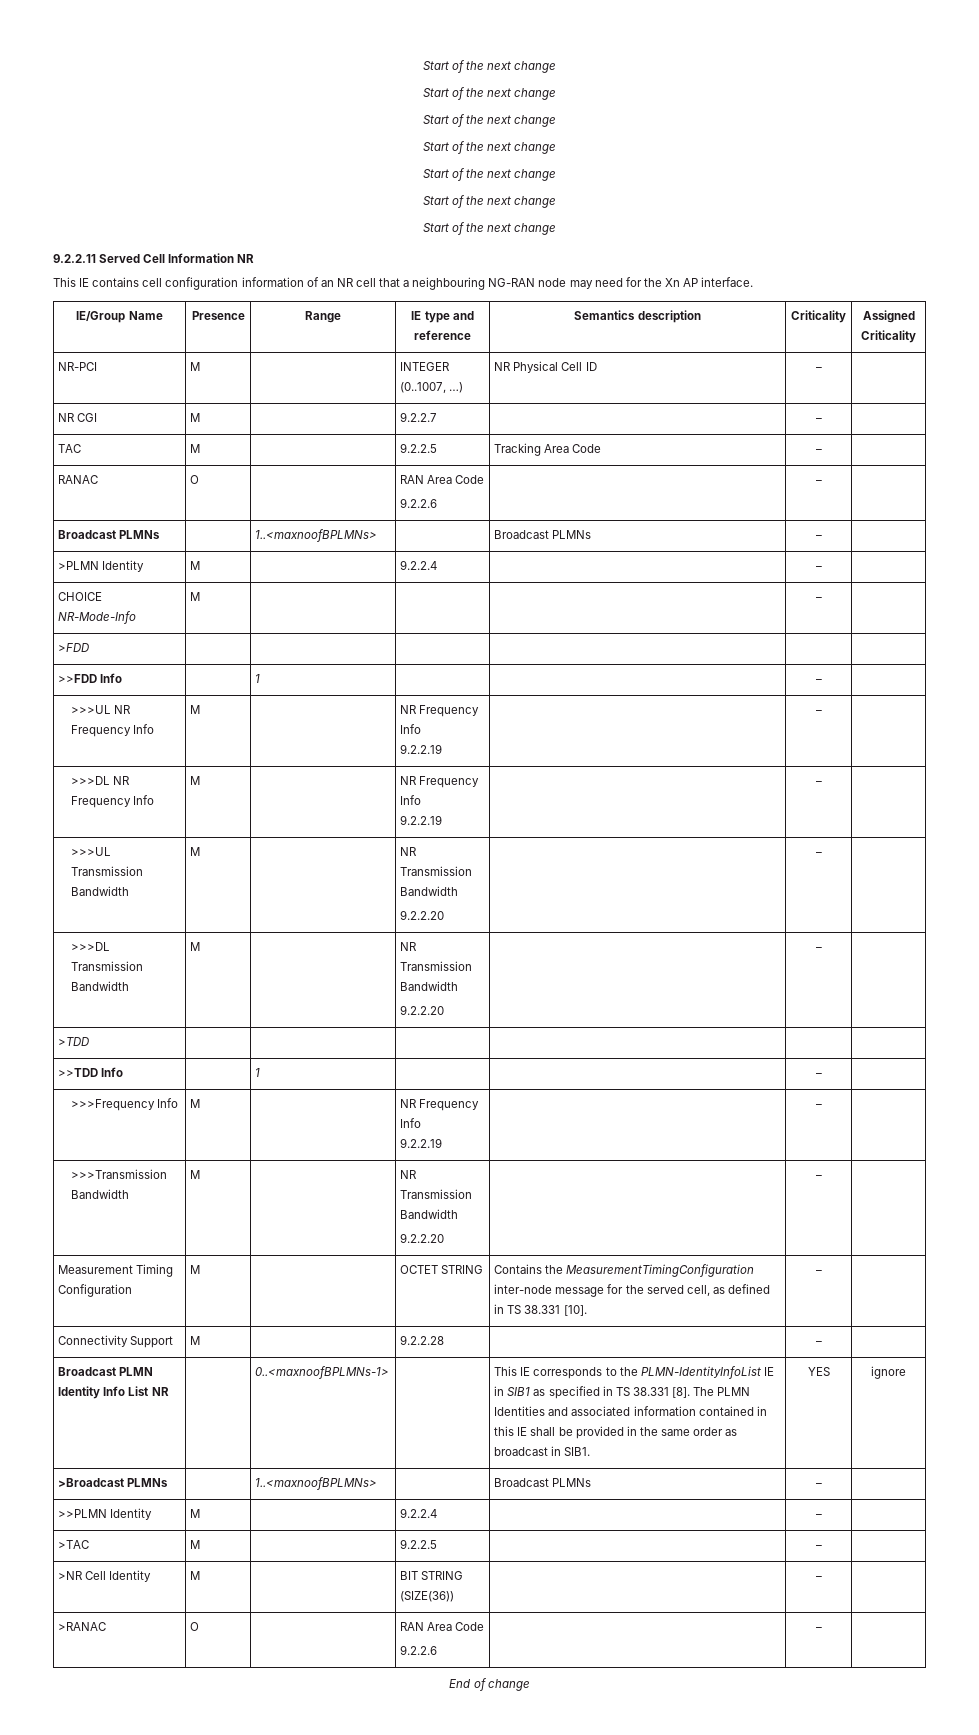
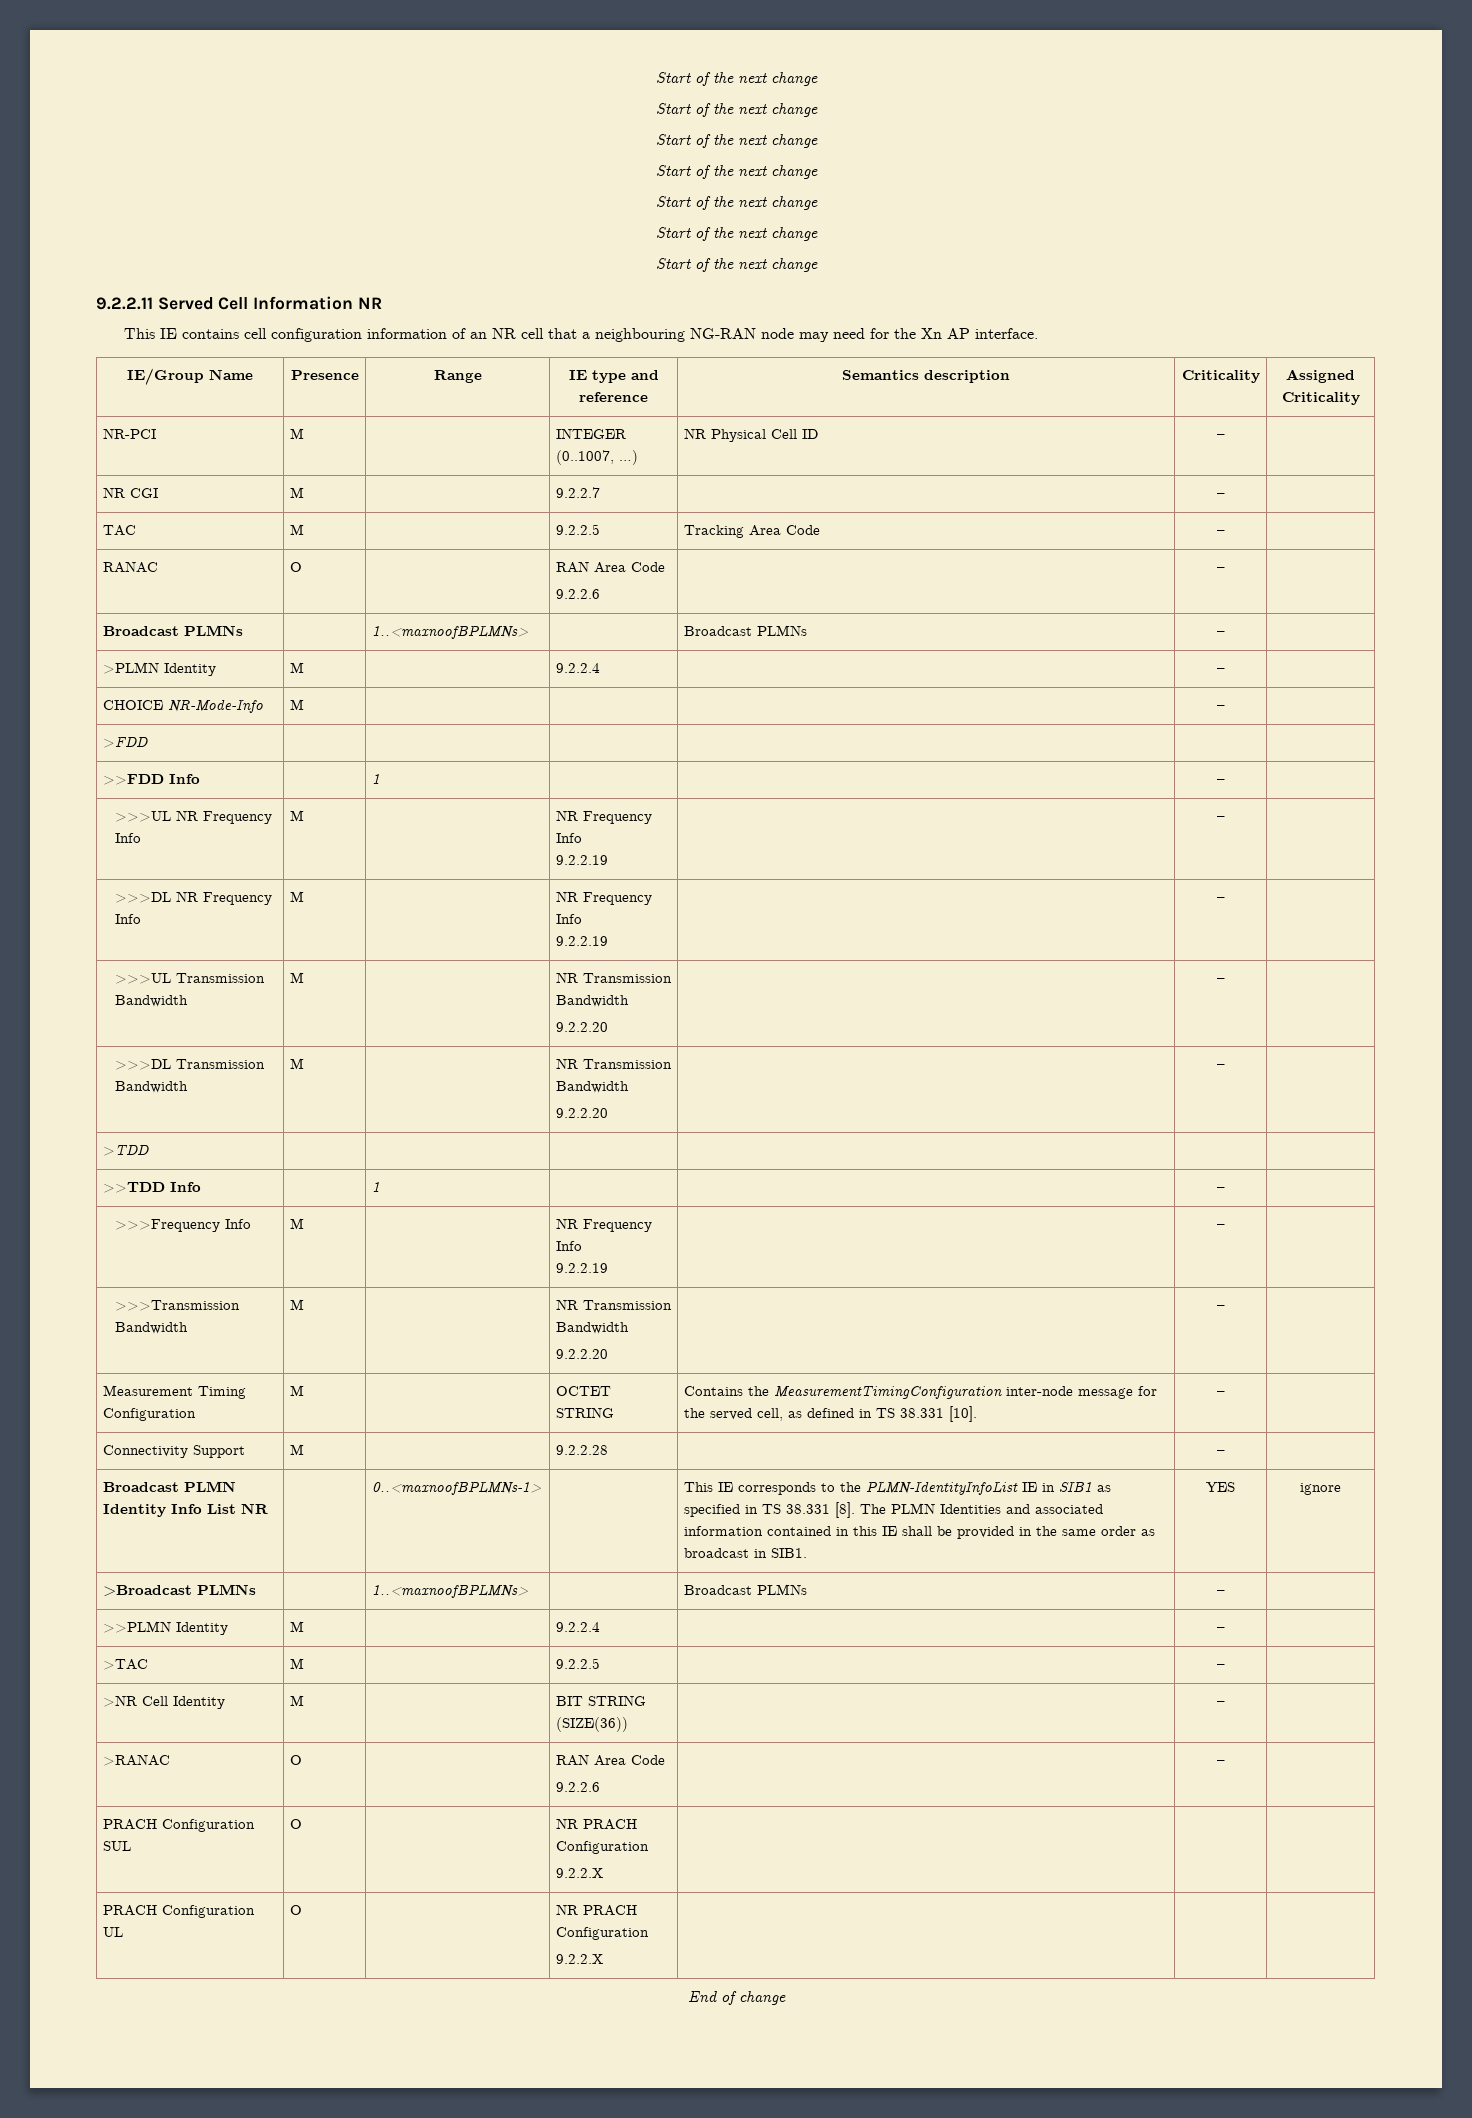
+ PRACH Configuration SUL | O | | NR PRACH Configuration
+ 9.2.2.X | | |
+ PRACH Configuration UL | O | | NR PRACH Configuration
+ 9.2.2.X | | |

